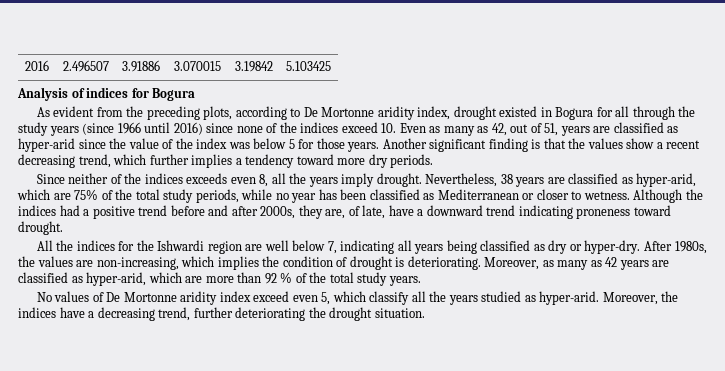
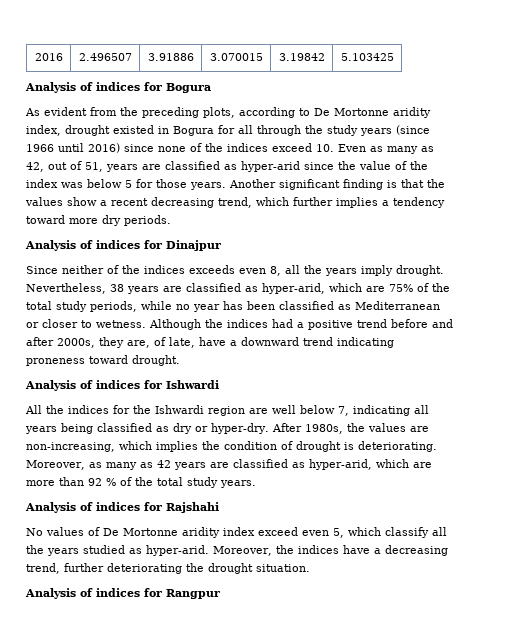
+ Analysis of indices for Dinajpur
+ Analysis of indices for Ishwardi
+ Analysis of indices for Rajshahi
+ Analysis of indices for Rangpur

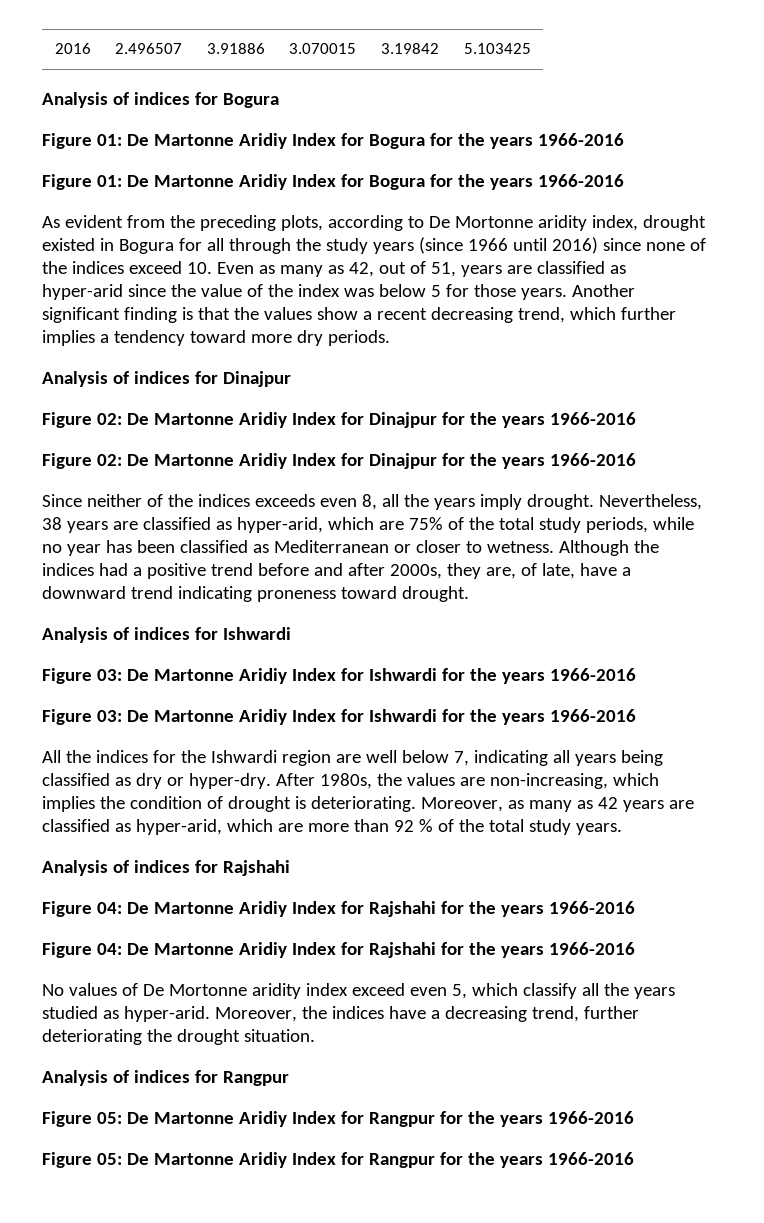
  Analysis of indices for Bogura
+ Figure 01: De Martonne Aridiy Index for Bogura for the years 1966-2016
+ Figure 01: De Martonne Aridiy Index for Bogura for the years 1966-2016
  Analysis of indices for Dinajpur
+ Figure 02: De Martonne Aridiy Index for Dinajpur for the years 1966-2016
+ Figure 02: De Martonne Aridiy Index for Dinajpur for the years 1966-2016
  Analysis of indices for Ishwardi
+ Figure 03: De Martonne Aridiy Index for Ishwardi for the years 1966-2016
+ Figure 03: De Martonne Aridiy Index for Ishwardi for the years 1966-2016
  Analysis of indices for Rajshahi
+ Figure 04: De Martonne Aridiy Index for Rajshahi for the years 1966-2016
+ Figure 04: De Martonne Aridiy Index for Rajshahi for the years 1966-2016
  Analysis of indices for Rangpur
+ Figure 05: De Martonne Aridiy Index for Rangpur for the years 1966-2016
+ Figure 05: De Martonne Aridiy Index for Rangpur for the years 1966-2016

